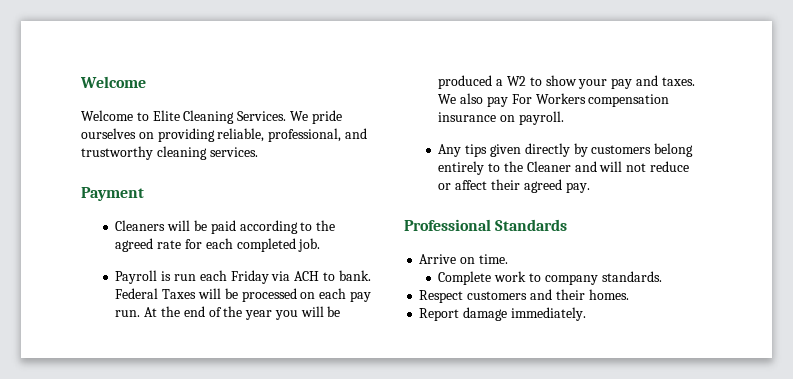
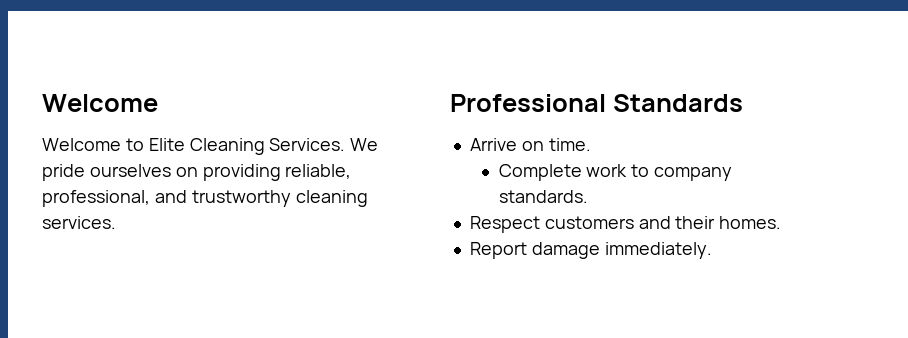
- Payment
- Cleaners will be paid according to the agreed rate for each completed job.
- Payroll is run each Friday via ACH to bank. Federal Taxes will be processed on each pay run. At the end of the year you will be produced a W2 to show your pay and taxes. We also pay For Workers compensation insurance on payroll.
- Any tips given directly by customers belong entirely to the Cleaner and will not reduce or affect their agreed pay.

